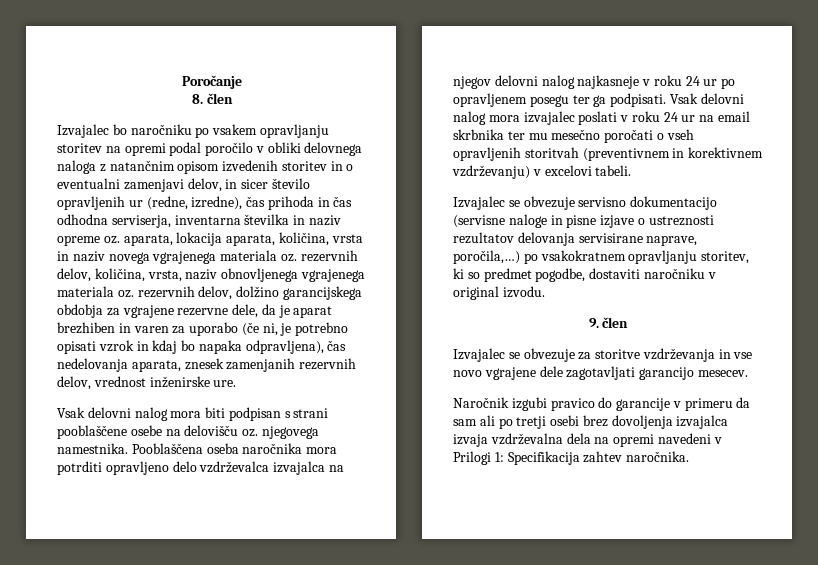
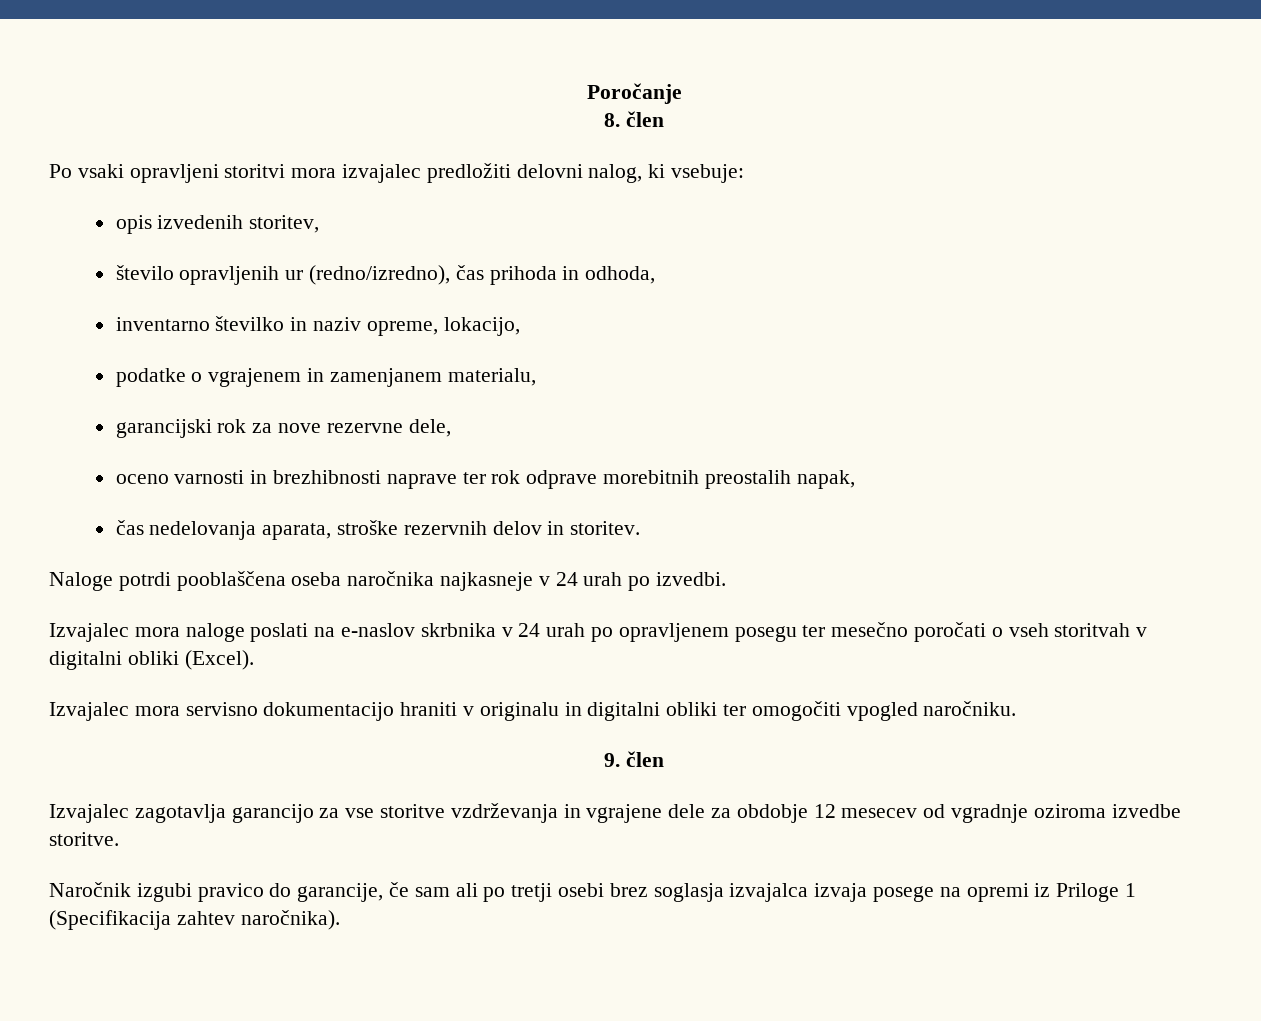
- Izvajalec bo naročniku po vsakem opravljanju storitev na opremi podal poročilo v obliki delovnega naloga z natančnim opisom izvedenih storitev in o eventualni zamenjavi delov, in sicer število opravljenih ur (redne, izredne), čas prihoda in čas odhodna serviserja, inventarna številka in naziv opreme oz. aparata, lokacija aparata, količina, vrsta in naziv novega vgrajenega materiala oz. rezervnih delov, količina, vrsta, naziv obnovljenega vgrajenega materiala oz. rezervnih delov, dolžino garancijskega obdobja za vgrajene rezervne dele, da je aparat brezhiben in varen za uporabo (če ni, je potrebno opisati vzrok in kdaj bo napaka odpravljena), čas nedelovanja aparata, znesek zamenjanih rezervnih delov, vrednost inženirske ure.
- Vsak delovni nalog mora biti podpisan s strani pooblaščene osebe na delovišču oz. njegovega namestnika. Pooblaščena oseba naročnika mora potrditi opravljeno delo vzdrževalca izvajalca na njegov delovni nalog najkasneje v roku 24 ur po opravljenem posegu ter ga podpisati. Vsak delovni nalog mora izvajalec poslati v roku 24 ur na email skrbnika ter mu mesečno poročati o vseh opravljenih storitvah (preventivnem in korektivnem vzdrževanju) v excelovi tabeli.
- Izvajalec se obvezuje servisno dokumentacijo (servisne naloge in pisne izjave o ustreznosti rezultatov delovanja servisirane naprave, poročila,…) po vsakokratnem opravljanju storitev, ki so predmet pogodbe, dostaviti naročniku v original izvodu.
+ Po vsaki opravljeni storitvi mora izvajalec predložiti delovni nalog, ki vsebuje:
+ opis izvedenih storitev,
+ število opravljenih ur (redno/izredno), čas prihoda in odhoda,
+ inventarno številko in naziv opreme, lokacijo,
+ podatke o vgrajenem in zamenjanem materialu,
+ garancijski rok za nove rezervne dele,
+ oceno varnosti in brezhibnosti naprave ter rok odprave morebitnih preostalih napak,
+ čas nedelovanja aparata, stroške rezervnih delov in storitev.
+ Naloge potrdi pooblaščena oseba naročnika najkasneje v 24 urah po izvedbi.
+ Izvajalec mora naloge poslati na e-naslov skrbnika v 24 urah po opravljenem posegu ter mesečno poročati o vseh storitvah v digitalni obliki (Excel).
+ Izvajalec mora servisno dokumentacijo hraniti v originalu in digitalni obliki ter omogočiti vpogled naročniku.
  9. člen
- Izvajalec se obvezuje za storitve vzdrževanja in vse novo vgrajene dele zagotavljati garancijo mesecev.
+ Izvajalec zagotavlja garancijo za vse storitve vzdrževanja in vgrajene dele za obdobje 12 mesecev od vgradnje oziroma izvedbe storitve.
- Naročnik izgubi pravico do garancije v primeru da sam ali po tretji osebi brez dovoljenja izvajalca izvaja vzdrževalna dela na opremi navedeni v Prilogi 1: Specifikacija zahtev naročnika.
+ Naročnik izgubi pravico do garancije, če sam ali po tretji osebi brez soglasja izvajalca izvaja posege na opremi iz Priloge 1 (Specifikacija zahtev naročnika).

